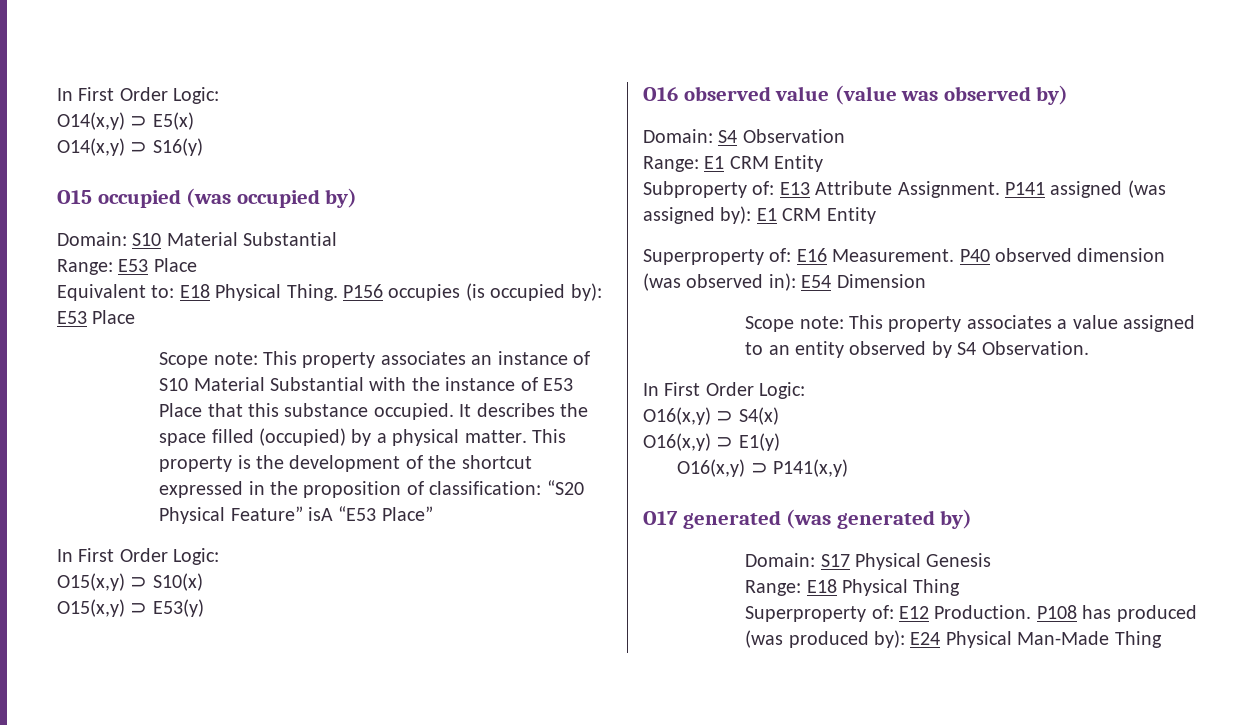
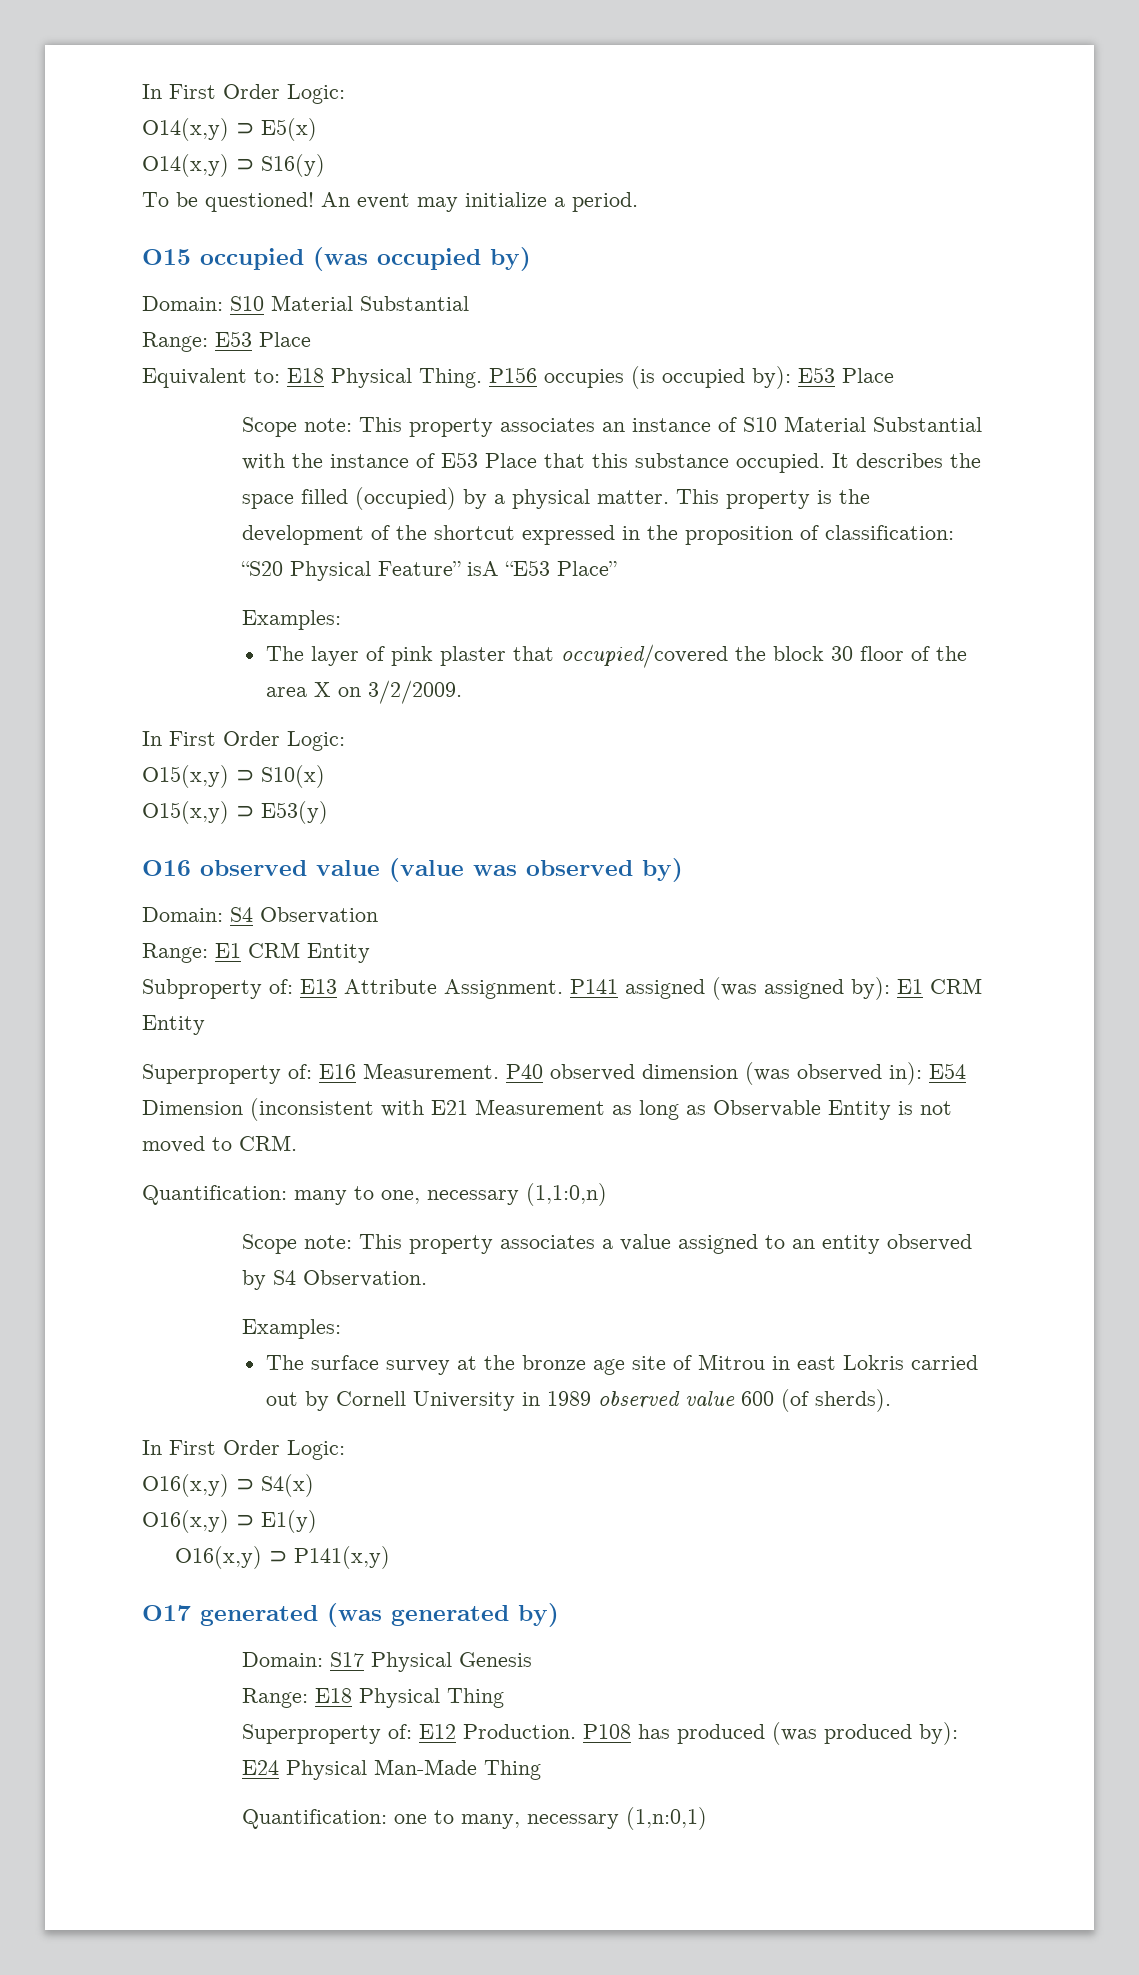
+ To be questioned! An event may initialize a period.
  This property is the development of the shortcut expressed in the proposition of classification: “S20 Physical Feature” isA “E53 Place”
+ Examples:
+ The layer of pink plaster that occupied/covered the block 30 floor of the area X on 3/2/2009.
- P40 observed dimension (was observed in): E54 Dimension
+ P40 observed dimension (was observed in): E54 Dimension (inconsistent with E21 Measurement as long as Observable Entity is not moved to CRM.
+ Quantification: many to one, necessary (1,1:0,n)
  Scope note: This property associates a value assigned to an entity observed by S4 Observation.
+ Examples:
+ The surface survey at the bronze age site of Mitrou in east Lokris carried out by Cornell University in 1989 observed value 600 (of sherds).
+ Quantification: one to many, necessary (1,n:0,1)

